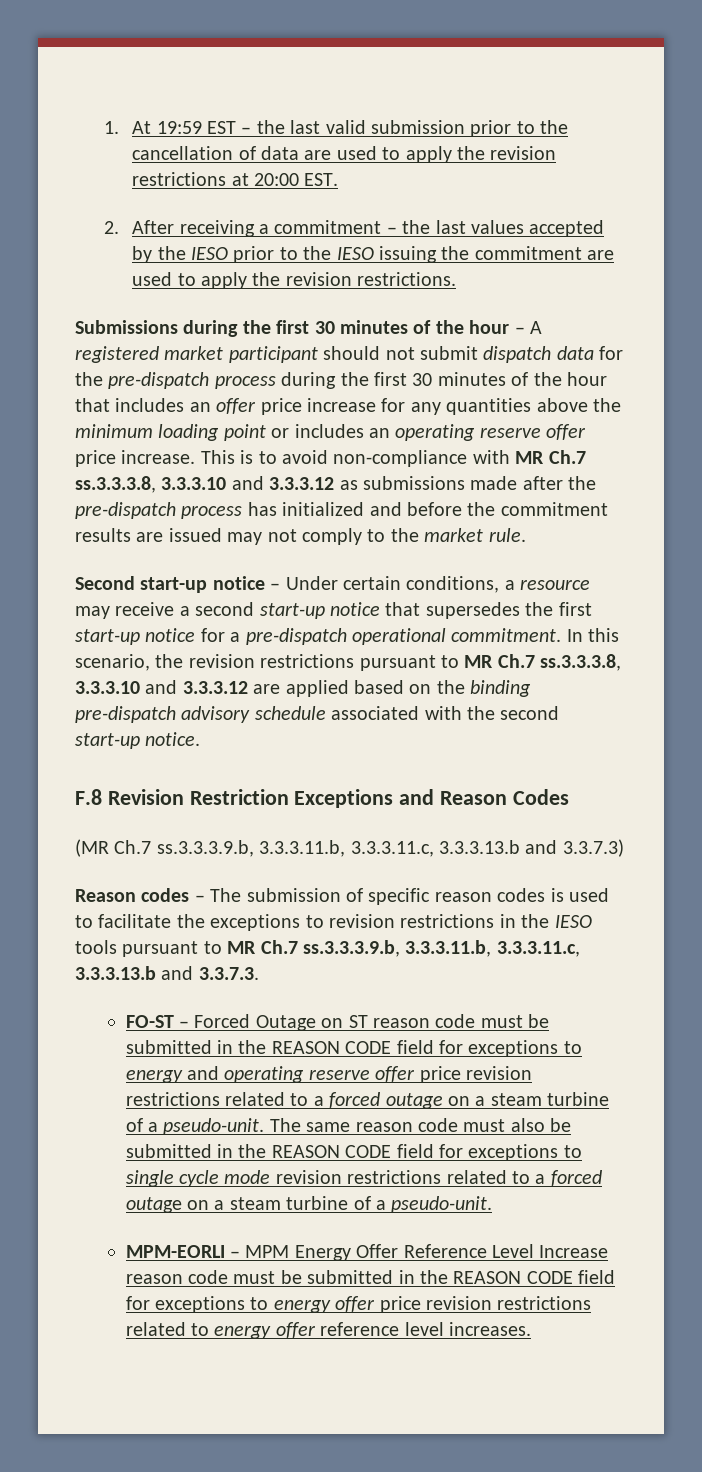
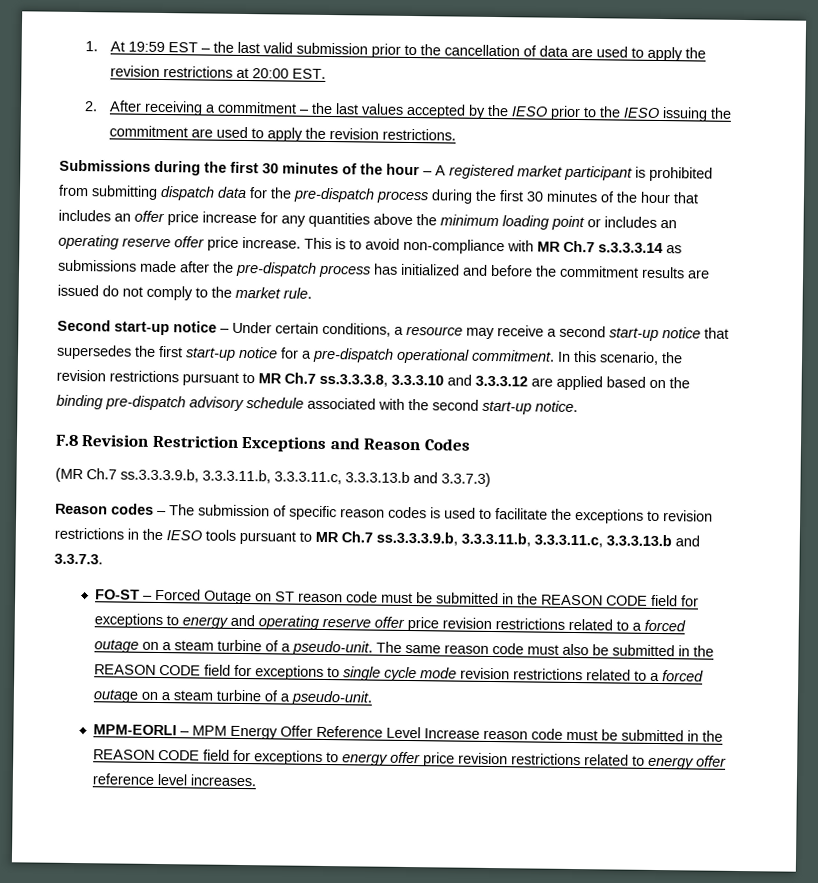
- Submissions during the first 30 minutes of the hour – A registered market participant should not submit dispatch data for the pre-dispatch process during the first 30 minutes of the hour that includes an offer price increase for any quantities above the minimum loading point or includes an operating reserve offer price increase.
+ Submissions during the first 30 minutes of the hour – A registered market participant is prohibited from submitting dispatch data for the pre-dispatch process during the first 30 minutes of the hour that includes an offer price increase for any quantities above the minimum loading point or includes an operating reserve offer price increase.
- This is to avoid non-compliance with MR Ch.7 ss.3.3.3.8, 3.3.3.10 and 3.3.3.12 as submissions made after the pre-dispatch process has initialized and before the commitment results are issued may not comply to the market rule.
+ This is to avoid non-compliance with MR Ch.7 s.3.3.3.14 as submissions made after the pre-dispatch process has initialized and before the commitment results are issued do not comply to the market rule.

